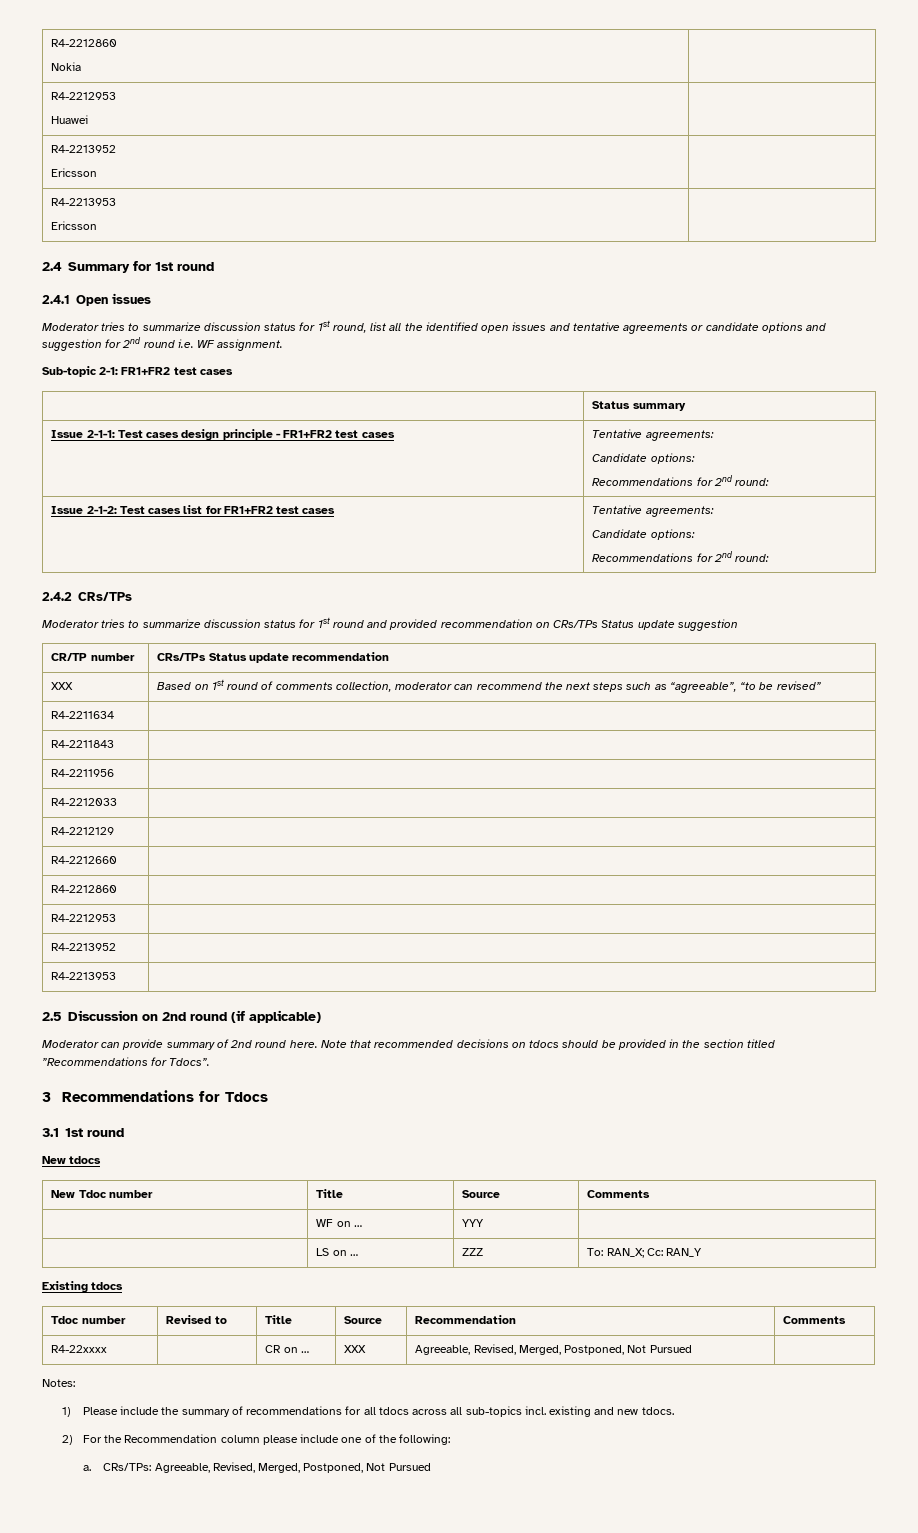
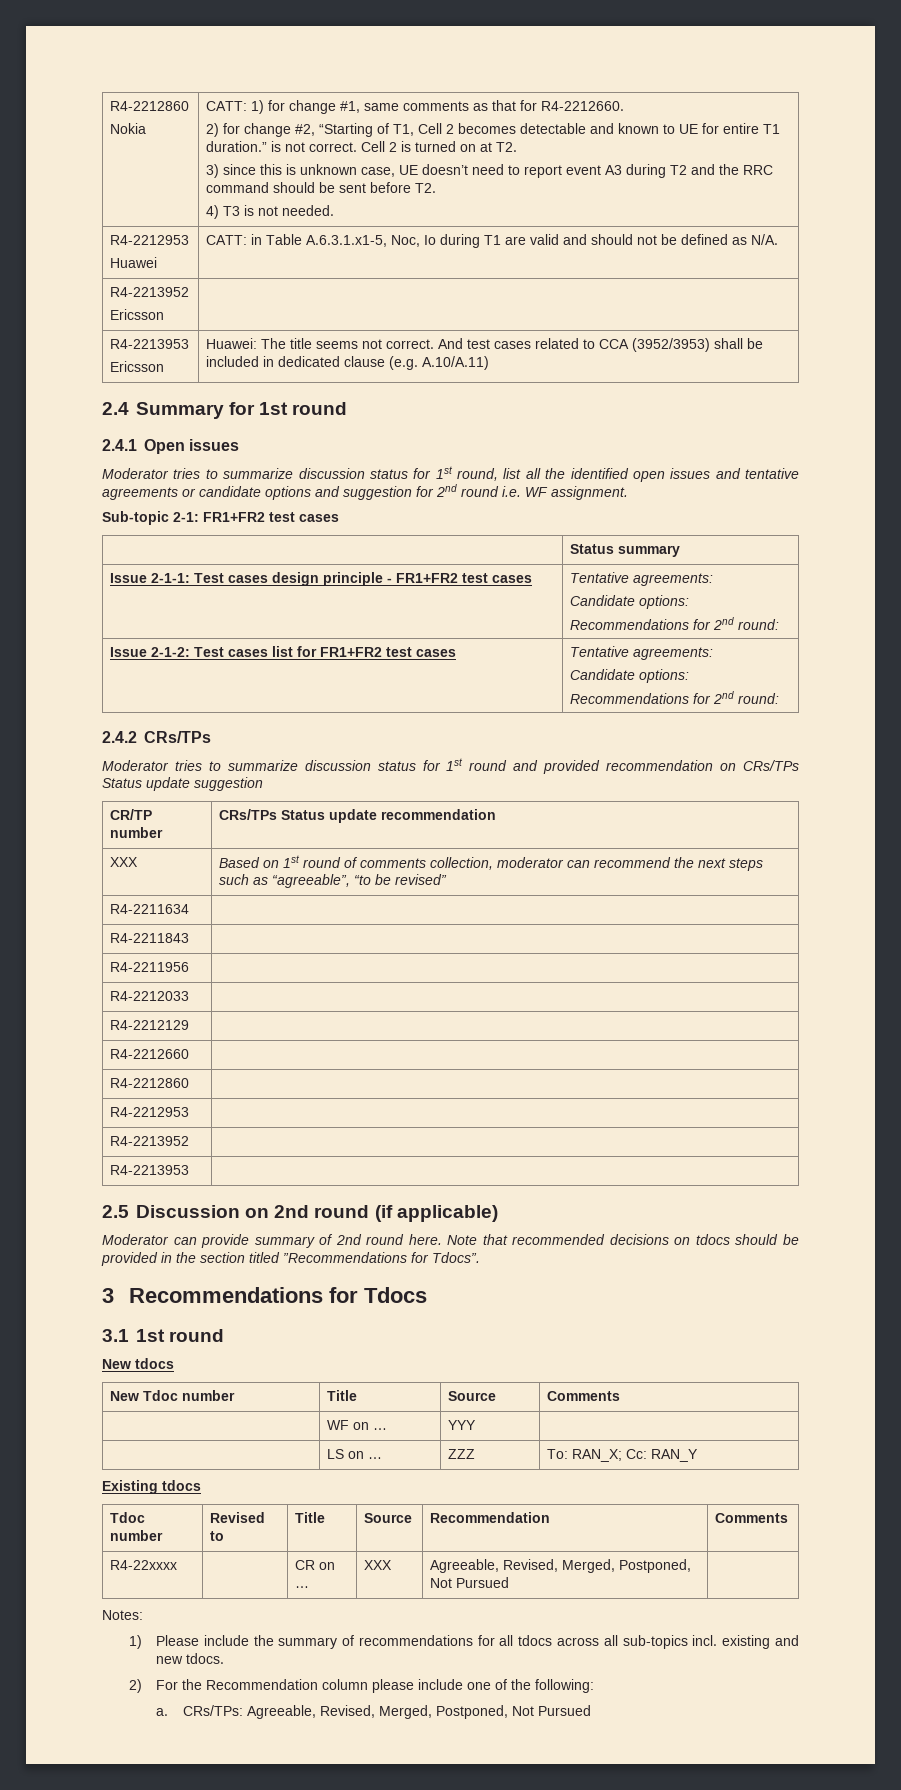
- Nokia |
+ Nokia | CATT: 1) for change #1, same comments as that for R4-2212660.
+ 2) for change #2, “Starting of T1, Cell 2 becomes detectable and known to UE for entire T1 duration.” is not correct. Cell 2 is turned on at T2.
+ 3) since this is unknown case, UE doesn’t need to report event A3 during T2 and the RRC command should be sent before T2.
+ 4) T3 is not needed.
  R4-2212953
- Huawei |
+ Huawei | CATT: in Table A.6.3.1.x1-5, Noc, Io during T1 are valid and should not be defined as N/A.
  R4-2213952
  Ericsson |
  R4-2213953
- Ericsson |
+ Ericsson | Huawei: The title seems not correct. And test cases related to CCA (3952/3953) shall be included in dedicated clause (e.g. A.10/A.11)

